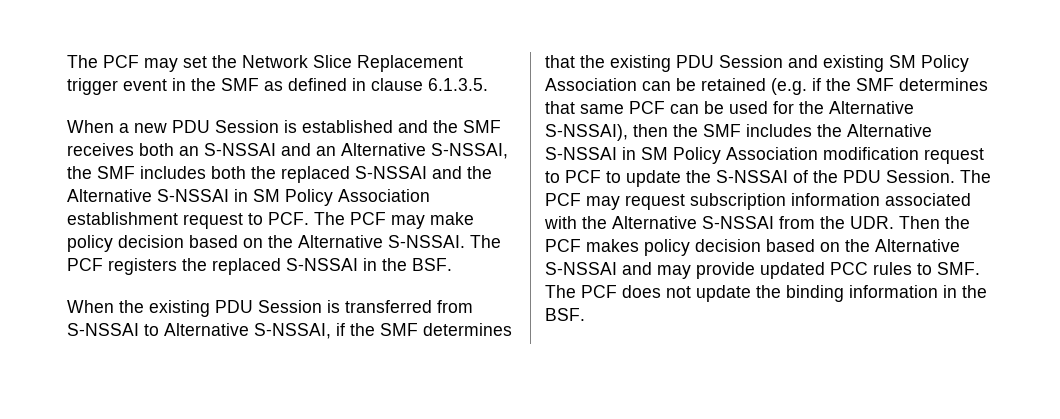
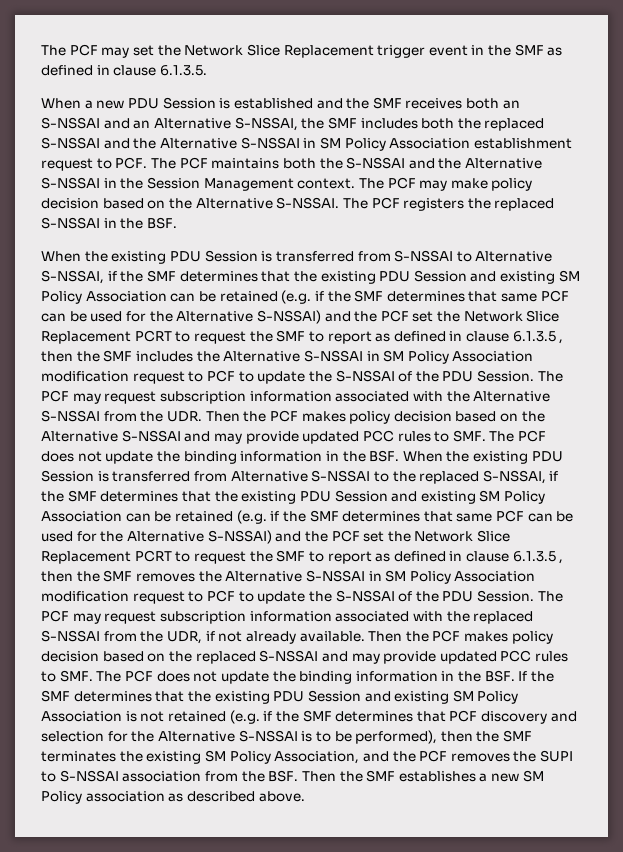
- When a new PDU Session is established and the SMF receives both an S-NSSAI and an Alternative S-NSSAI, the SMF includes both the replaced S-NSSAI and the Alternative S-NSSAI in SM Policy Association establishment request to PCF. The PCF may make policy decision based on the Alternative S-NSSAI.
+ When a new PDU Session is established and the SMF receives both an S-NSSAI and an Alternative S-NSSAI, the SMF includes both the replaced S-NSSAI and the Alternative S-NSSAI in SM Policy Association establishment request to PCF. The PCF maintains both the S-NSSAI and the Alternative S-NSSAI in the Session Management context. The PCF may make policy decision based on the Alternative S-NSSAI.
- When the existing PDU Session is transferred from S-NSSAI to Alternative S-NSSAI, if the SMF determines that the existing PDU Session and existing SM Policy Association can be retained (e.g. if the SMF determines that same PCF can be used for the Alternative S-NSSAI), then the SMF includes the Alternative S-NSSAI in SM Policy Association modification request to PCF to update the S-NSSAI of the PDU Session.
+ When the existing PDU Session is transferred from S-NSSAI to Alternative S-NSSAI, if the SMF determines that the existing PDU Session and existing SM Policy Association can be retained (e.g. if the SMF determines that same PCF can be used for the Alternative S-NSSAI) and the PCF set the Network Slice Replacement PCRT to request the SMF to report as defined in clause 6.1.3.5 , then the SMF includes the Alternative S-NSSAI in SM Policy Association modification request to PCF to update the S-NSSAI of the PDU Session.
- The PCF may request subscription information associated with the Alternative S-NSSAI from the UDR. Then the PCF makes policy decision based on the Alternative S-NSSAI and may provide updated PCC rules to SMF. The PCF does not update the binding information in the BSF.
+ The PCF may request subscription information associated with the Alternative S-NSSAI from the UDR. Then the PCF makes policy decision based on the Alternative S-NSSAI and may provide updated PCC rules to SMF. The PCF does not update the binding information in the BSF. When the existing PDU Session is transferred from Alternative S-NSSAI to the replaced S-NSSAI, if the SMF determines that the existing PDU Session and existing SM Policy Association can be retained (e.g. if the SMF determines that same PCF can be used for the Alternative S-NSSAI) and the PCF set the Network Slice Replacement PCRT to request the SMF to report as defined in clause 6.1.3.5 , then the SMF removes the Alternative S-NSSAI in SM Policy Association modification request to PCF to update the S-NSSAI of the PDU Session. The PCF may request subscription information associated with the replaced S-NSSAI from the UDR, if not already available. Then the PCF makes policy decision based on the replaced S-NSSAI and may provide updated PCC rules to SMF. The PCF does not update the binding information in the BSF. If the SMF determines that the existing PDU Session and existing SM Policy Association is not retained (e.g. if the SMF determines that PCF discovery and selection for the Alternative S-NSSAI is to be performed), then the SMF terminates the existing SM Policy Association, and the PCF removes the SUPI to S-NSSAI association from the BSF. Then the SMF establishes a new SM Policy association as described above.

